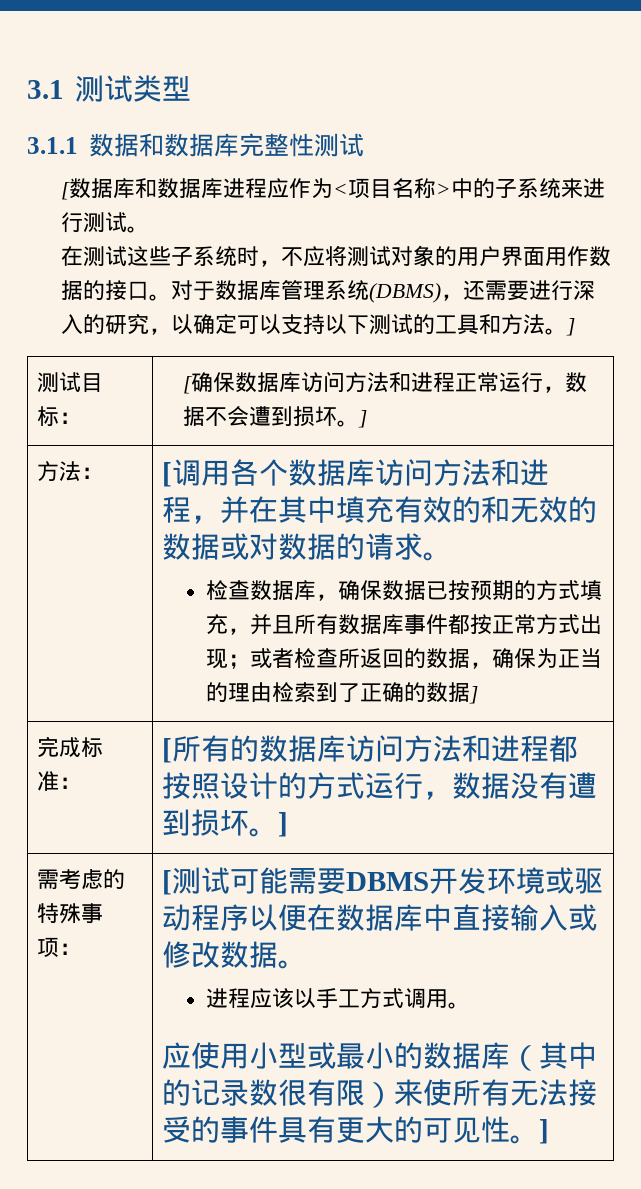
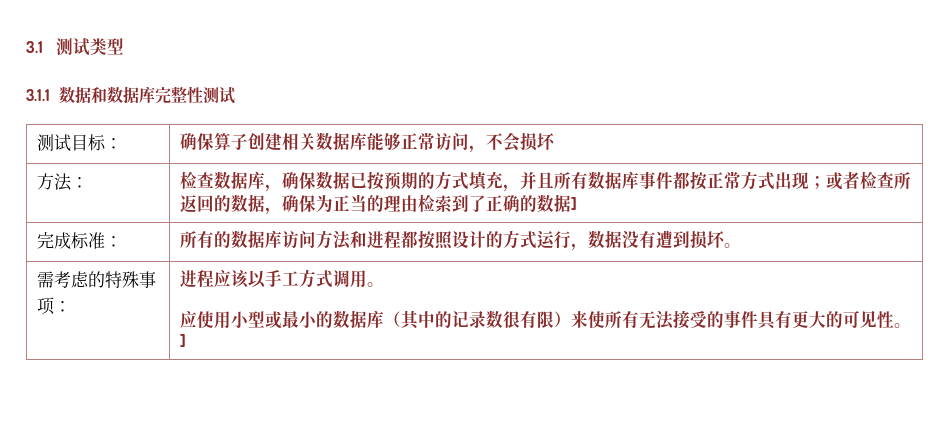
- [数据库和数据库进程应作为<项目名称>中的子系统来进行测试。
- 在测试这些子系统时，不应将测试对象的用户界面用作数据的接口。对于数据库管理系统(DBMS)，还需要进行深入的研究，以确定可以支持以下测试的工具和方法。]
- 测试目标： | [确保数据库访问方法和进程正常运行，数据不会遭到损坏。]
+ 测试目标： | 确保算子创建相关数据库能够正常访问，不会损坏
- [调用各个数据库访问方法和进程，并在其中填充有效的和无效的数据或对数据的请求。
- 完成标准： | [所有的数据库访问方法和进程都按照设计的方式运行，数据没有遭到损坏。]
+ 完成标准： | 所有的数据库访问方法和进程都按照设计的方式运行，数据没有遭到损坏。
- [测试可能需要DBMS开发环境或驱动程序以便在数据库中直接输入或修改数据。

